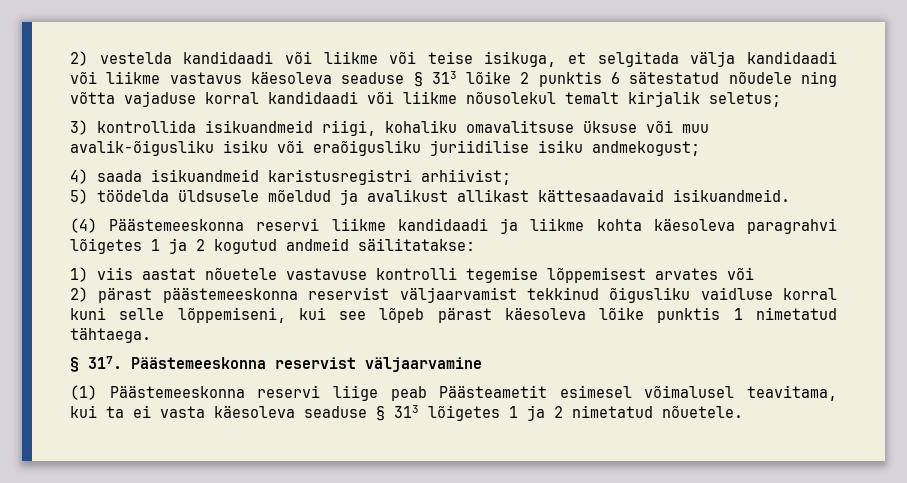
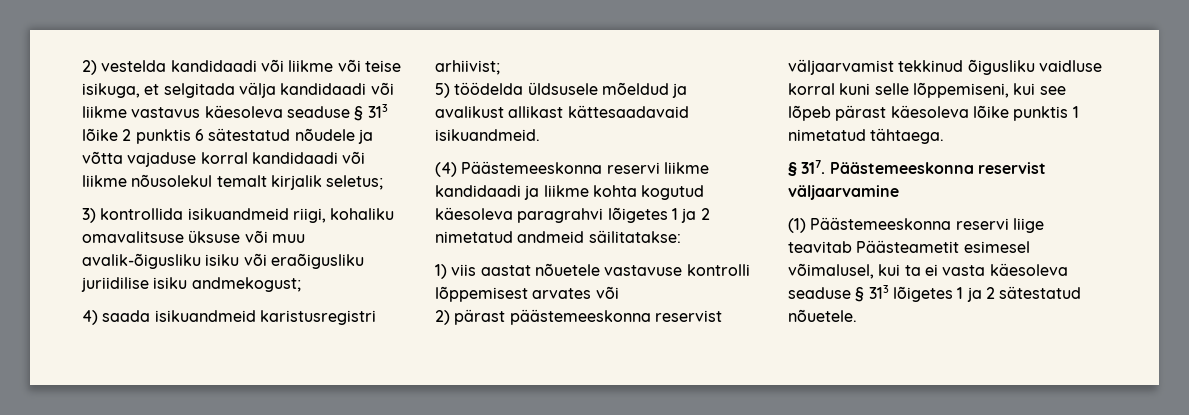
- 2) vestelda kandidaadi või liikme või teise isikuga, et selgitada välja kandidaadi või liikme vastavus käesoleva seaduse § 313 lõike 2 punktis 6 sätestatud nõudele ning võtta vajaduse korral kandidaadi või liikme nõusolekul temalt kirjalik seletus;
+ 2) vestelda kandidaadi või liikme või teise isikuga, et selgitada välja kandidaadi või liikme vastavus käesoleva seaduse § 313 lõike 2 punktis 6 sätestatud nõudele ja võtta vajaduse korral kandidaadi või liikme nõusolekul temalt kirjalik seletus;
- (4) Päästemeeskonna reservi liikme kandidaadi ja liikme kohta käesoleva paragrahvi lõigetes 1 ja 2 kogutud andmeid säilitatakse:
+ (4) Päästemeeskonna reservi liikme kandidaadi ja liikme kohta kogutud käesoleva paragrahvi lõigetes 1 ja 2 nimetatud andmeid säilitatakse:
- 1) viis aastat nõuetele vastavuse kontrolli tegemise lõppemisest arvates või
+ 1) viis aastat nõuetele vastavuse kontrolli lõppemisest arvates või
- (1) Päästemeeskonna reservi liige peab Päästeametit esimesel võimalusel teavitama, kui ta ei vasta käesoleva seaduse § 313 lõigetes 1 ja 2 nimetatud nõuetele.
+ (1) Päästemeeskonna reservi liige teavitab Päästeametit esimesel võimalusel, kui ta ei vasta käesoleva seaduse § 313 lõigetes 1 ja 2 sätestatud nõuetele.

